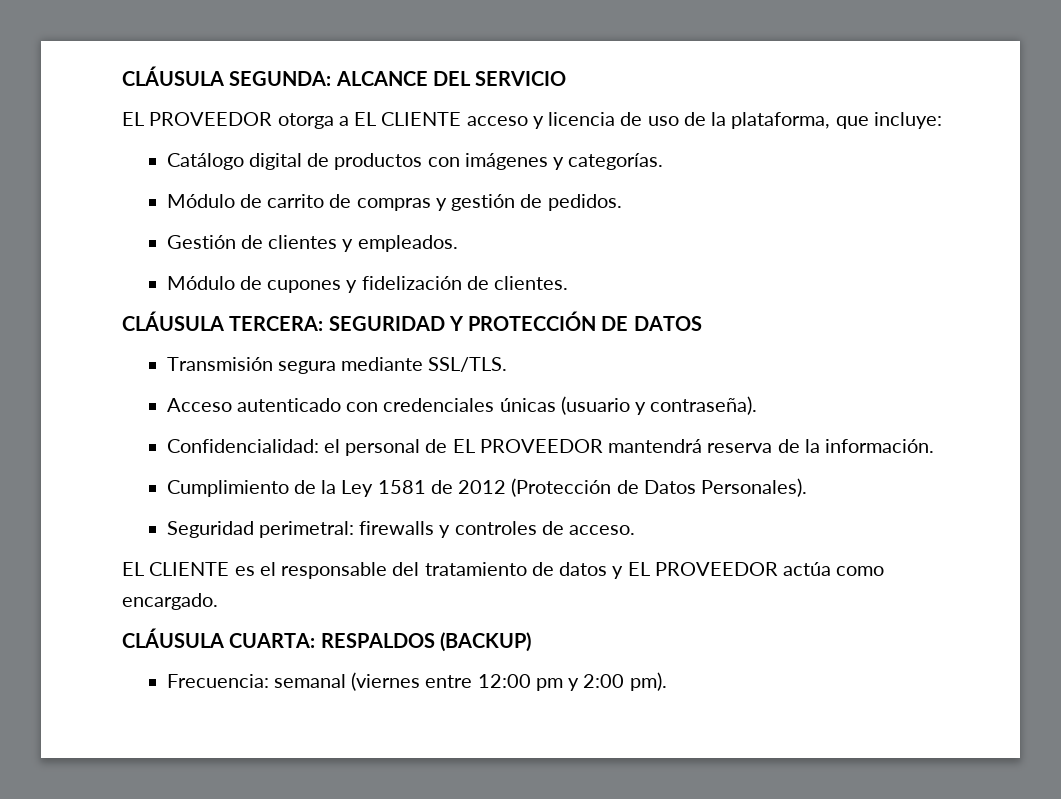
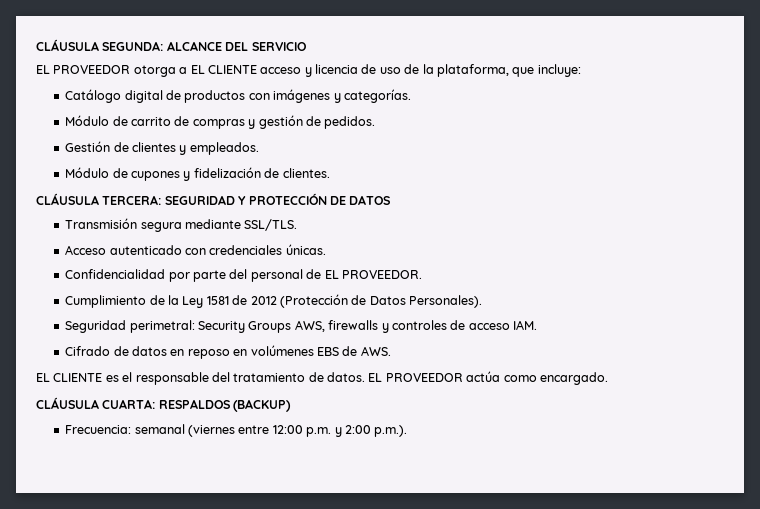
- Acceso autenticado con credenciales únicas (usuario y contraseña).
- Confidencialidad: el personal de EL PROVEEDOR mantendrá reserva de la información.
+ Acceso autenticado con credenciales únicas.
+ Confidencialidad por parte del personal de EL PROVEEDOR.
- Seguridad perimetral: firewalls y controles de acceso.
+ Seguridad perimetral: Security Groups AWS, firewalls y controles de acceso IAM.
+ Cifrado de datos en reposo en volúmenes EBS de AWS.
- EL CLIENTE es el responsable del tratamiento de datos y EL PROVEEDOR actúa como encargado.
+ EL CLIENTE es el responsable del tratamiento de datos. EL PROVEEDOR actúa como encargado.
- Frecuencia: semanal (viernes entre 12:00 pm y 2:00 pm).
+ Frecuencia: semanal (viernes entre 12:00 p.m. y 2:00 p.m.).

